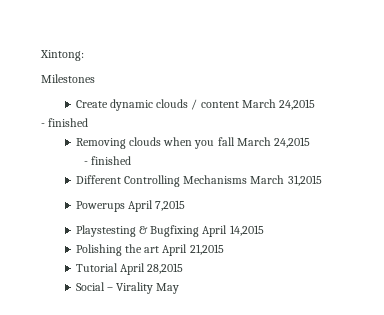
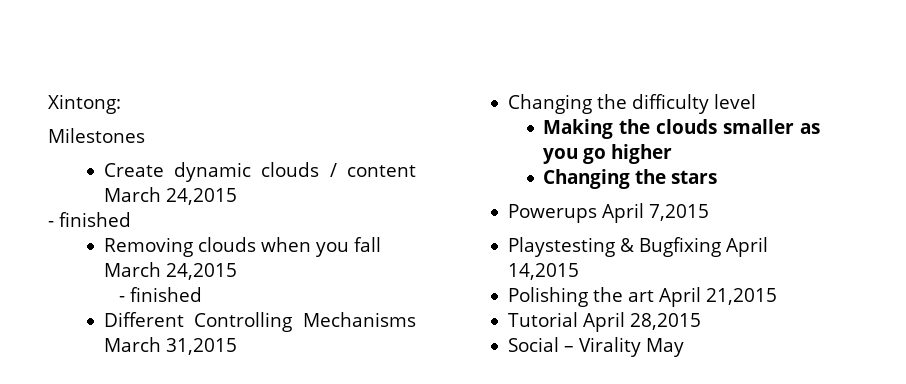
+ Changing the difficulty level
+ Making the clouds smaller as you go higher
+ Changing the stars

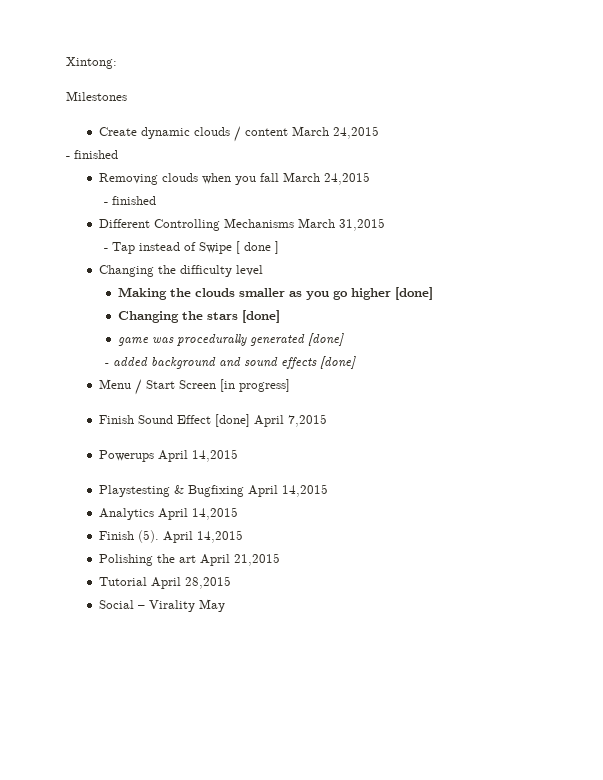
+ - Tap instead of Swipe [ done ]
- Making the clouds smaller as you go higher
+ Making the clouds smaller as you go higher [done]
- Changing the stars
+ Changing the stars [done]
+ game was procedurally generated [done]
+ - added background and sound effects [done]
+ Menu / Start Screen [in progress]
+ Finish Sound Effect [done] April 7,2015
- Powerups April 7,2015
+ Powerups April 14,2015
+ Analytics April 14,2015
+ Finish (5). April 14,2015

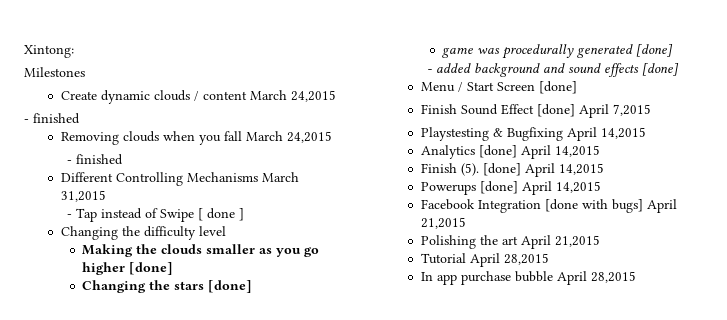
- Menu / Start Screen [in progress]
+ Menu / Start Screen [done]
- Powerups April 14,2015
- Analytics April 14,2015
+ Analytics [done] April 14,2015
- Finish (5). April 14,2015
+ Finish (5). [done] April 14,2015
+ Powerups [done] April 14,2015
+ Facebook Integration [done with bugs] April 21,2015
- Social – Virality May
+ In app purchase bubble April 28,2015

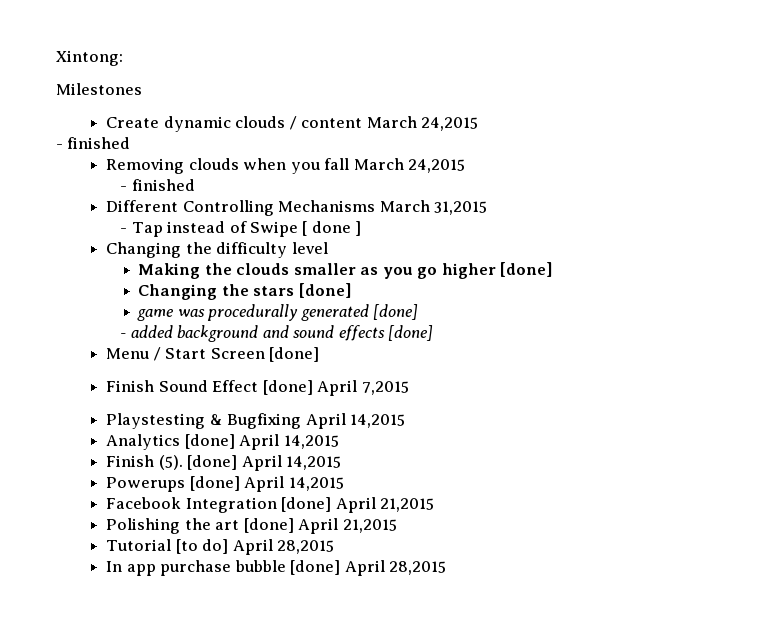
- Facebook Integration [done with bugs] April 21,2015
+ Facebook Integration [done] April 21,2015
- Polishing the art April 21,2015
+ Polishing the art [done] April 21,2015
- Tutorial April 28,2015
+ Tutorial [to do] April 28,2015
- In app purchase bubble April 28,2015
+ In app purchase bubble [done] April 28,2015

